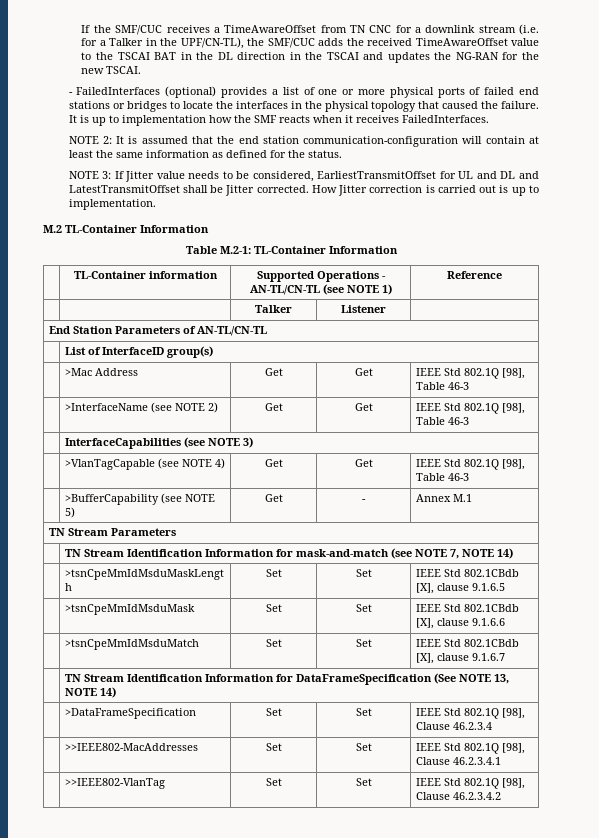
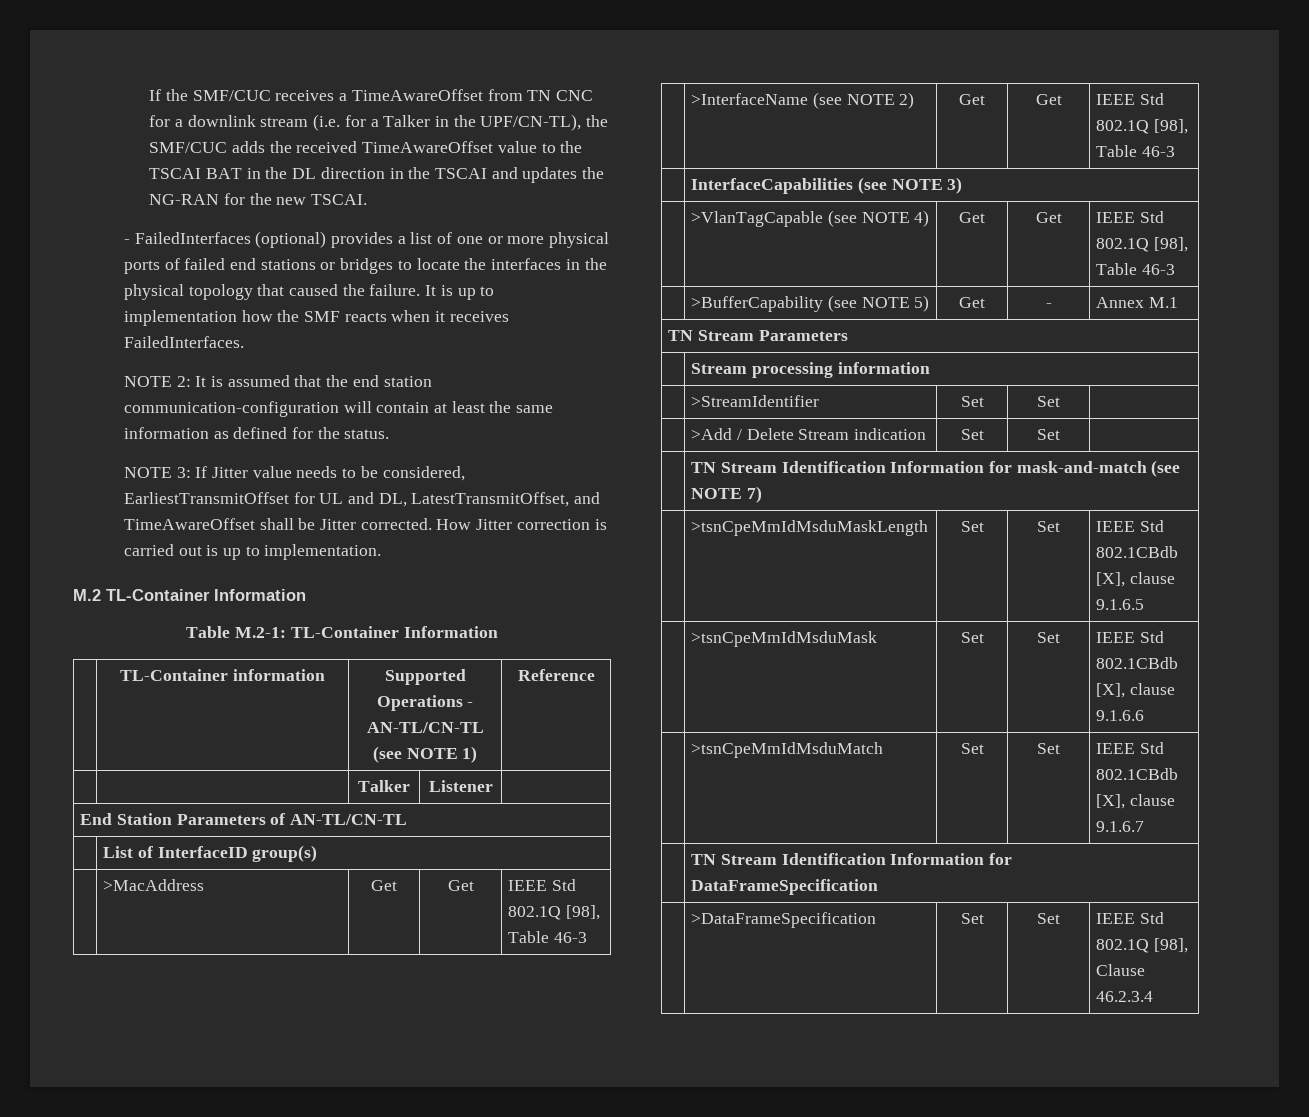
- NOTE 3: If Jitter value needs to be considered, EarliestTransmitOffset for UL and DL and LatestTransmitOffset shall be Jitter corrected.
+ NOTE 3: If Jitter value needs to be considered, EarliestTransmitOffset for UL and DL, LatestTransmitOffset, and TimeAwareOffset shall be Jitter corrected.
- | >Mac Address | Get | Get | IEEE Std 802.1Q [98], Table 46-3
+ | >MacAddress | Get | Get | IEEE Std 802.1Q [98], Table 46-3
+ | Stream processing information
+ | >StreamIdentifier | Set | Set |
+ | >Add / Delete Stream indication | Set | Set |
- | TN Stream Identification Information for mask-and-match (see NOTE 7, NOTE 14)
+ | TN Stream Identification Information for mask-and-match (see NOTE 7)
- | TN Stream Identification Information for DataFrameSpecification (See NOTE 13, NOTE 14)
+ | TN Stream Identification Information for DataFrameSpecification
- | >>IEEE802-MacAddresses | Set | Set | IEEE Std 802.1Q [98], Clause 46.2.3.4.1
- | >>IEEE802-VlanTag | Set | Set | IEEE Std 802.1Q [98], Clause 46.2.3.4.2

